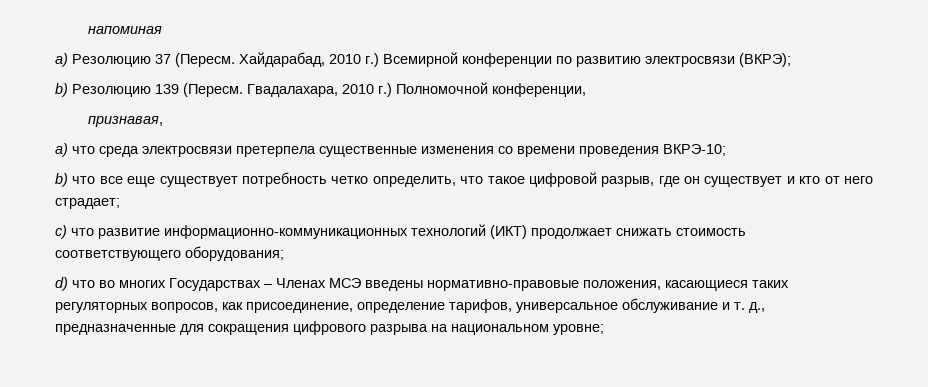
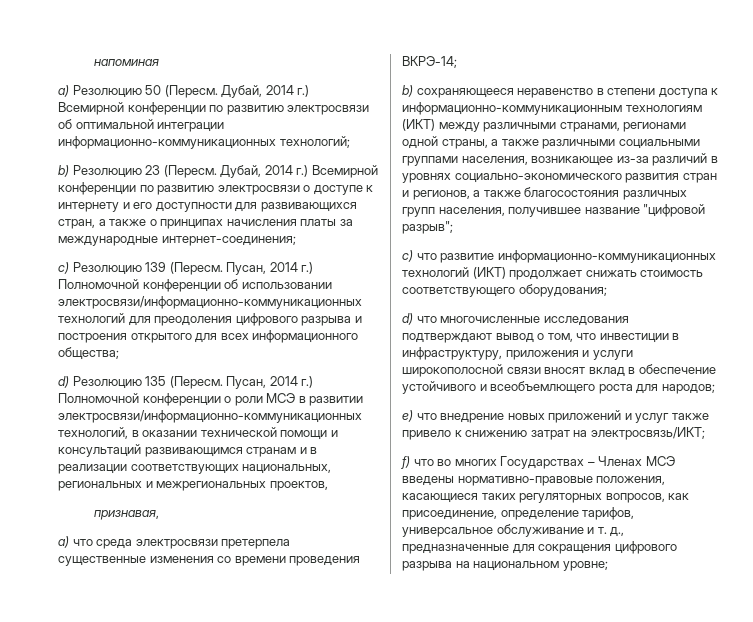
- а) Резолюцию 37 (Пересм. Хайдарабад, 2010 г.) Всемирной конференции по развитию электросвязи (ВКРЭ);
- b) Резолюцию 139 (Пересм. Гвадалахара, 2010 г.) Полномочной конференции,
+ а) Резолюцию 50 (Пересм. Дубай, 2014 г.) Всемирной конференции по развитию электросвязи об оптимальной интеграции информационно-коммуникационных технологий;
+ b) Резолюцию 23 (Пересм. Дубай, 2014 г.) Всемирной конференции по развитию электросвязи о доступе к интернету и его доступности для развивающихся стран, а также о принципах начисления платы за международные интернет-соединения;
+ c) Резолюцию 139 (Пересм. Пусан, 2014 г.) Полномочной конференции об использовании электросвязи/информационно-коммуникационных технологий для преодоления цифрового разрыва и построения открытого для всех информационного общества;
+ d) Резолюцию 135 (Пересм. Пусан, 2014 г.) Полномочной конференции о роли МСЭ в развитии электросвязи/информационно-коммуникационных технологий, в оказании технической помощи и консультаций развивающимся странам и в реализации соответствующих национальных, региональных и межрегиональных проектов,
- a) что среда электросвязи претерпела существенные изменения со времени проведения ВКРЭ-10;
- b) что все еще существует потребность четко определить, что такое цифровой разрыв, где он существует и кто от него страдает;
+ a) что среда электросвязи претерпела существенные изменения со времени проведения ВКРЭ-14;
+ b) сохраняющееся неравенство в степени доступа к информационно-коммуникационным технологиям (ИКТ) между различными странами, регионами одной страны, а также различными социальными группами населения, возникающее из-за различий в уровнях социально-экономического развития стран и регионов, а также благосостояния различных групп населения, получившее название "цифровой разрыв";
- d) что во многих Государствах – Членах МСЭ введены нормативно-правовые положения, касающиеся таких регуляторных вопросов, как присоединение, определение тарифов, универсальное обслуживание и т. д., предназначенные для сокращения цифрового разрыва на национальном уровне;
+ d) что многочисленные исследования подтверждают вывод о том, что инвестиции в инфраструктуру, приложения и услуги широкополосной связи вносят вклад в обеспечение устойчивого и всеобъемлющего роста для народов;
+ e) что внедрение новых приложений и услуг также привело к снижению затрат на электросвязь/ИКТ;
+ f) что во многих Государствах – Членах МСЭ введены нормативно-правовые положения, касающиеся таких регуляторных вопросов, как присоединение, определение тарифов, универсальное обслуживание и т. д., предназначенные для сокращения цифрового разрыва на национальном уровне;

